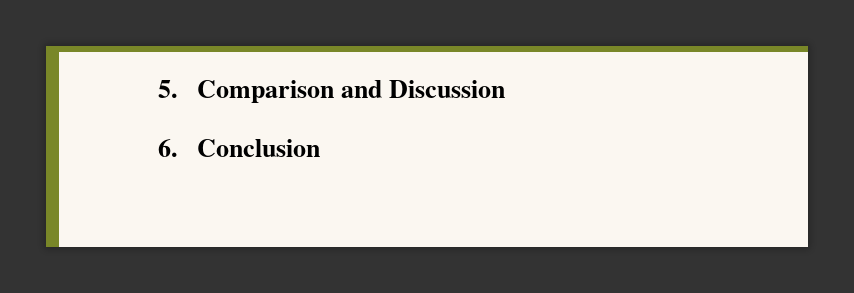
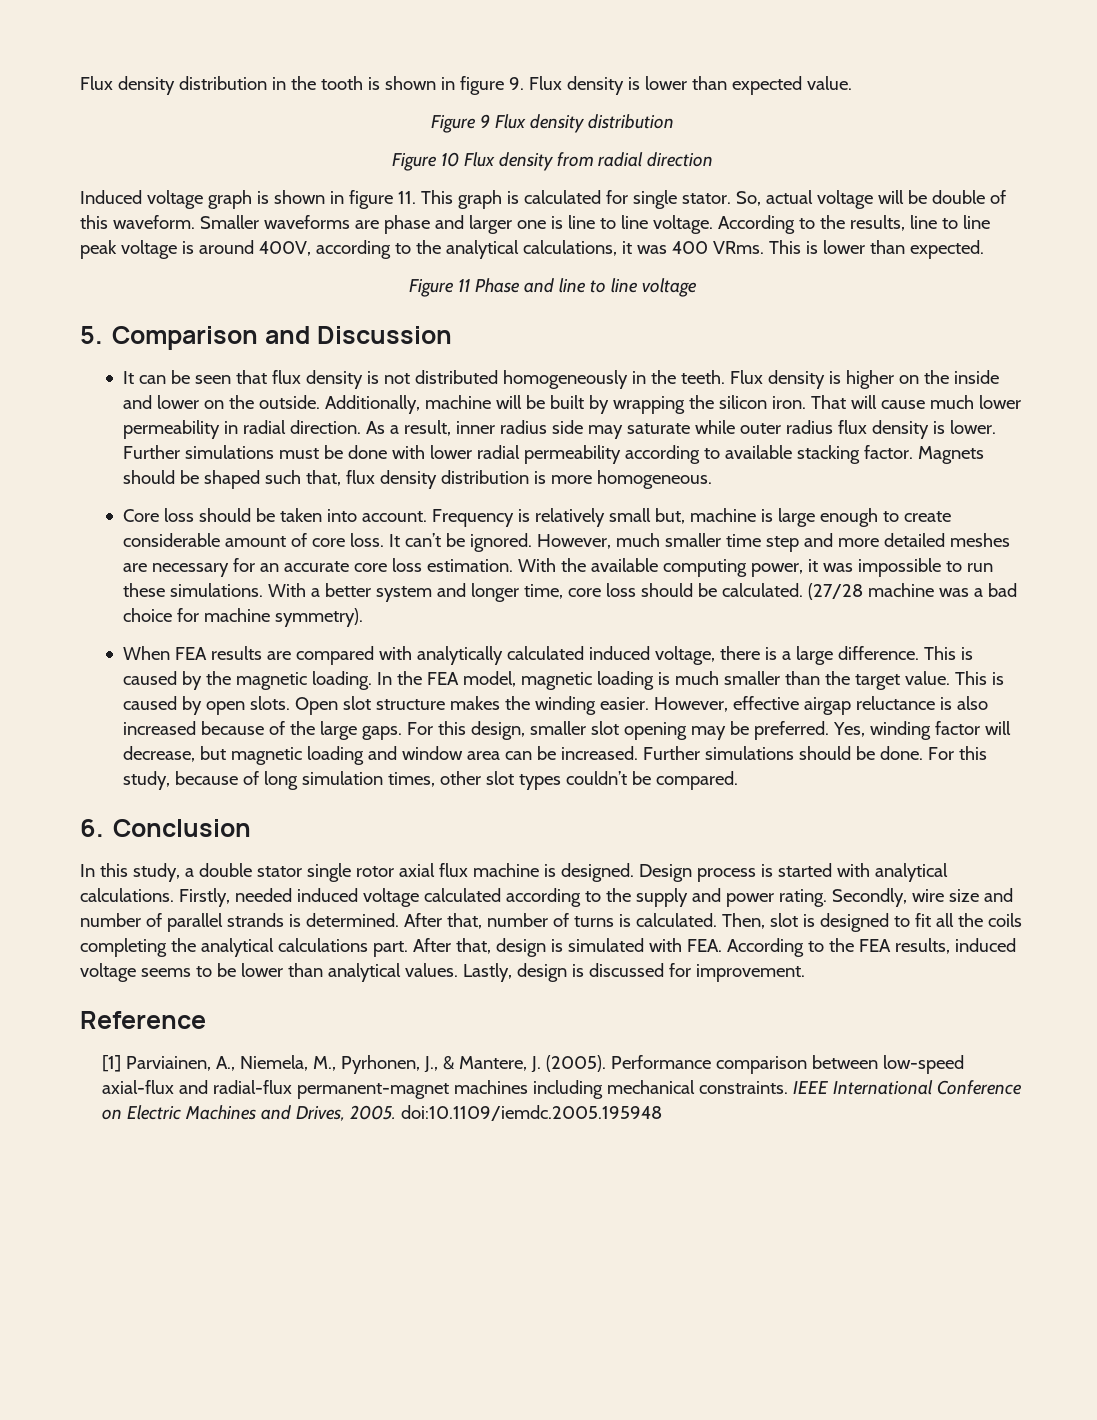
+ Flux density distribution in the tooth is shown in figure 9. Flux density is lower than expected value.
+ Figure 9 Flux density distribution
+ Figure 10 Flux density from radial direction
+ Induced voltage graph is shown in figure 11. This graph is calculated for single stator. So, actual voltage will be double of this waveform. Smaller waveforms are phase and larger one is line to line voltage. According to the results, line to line peak voltage is around 400V, according to the analytical calculations, it was 400 VRms. This is lower than expected.
+ Figure 11 Phase and line to line voltage
  5. Comparison and Discussion
+ It can be seen that flux density is not distributed homogeneously in the teeth. Flux density is higher on the inside and lower on the outside. Additionally, machine will be built by wrapping the silicon iron. That will cause much lower permeability in radial direction. As a result, inner radius side may saturate while outer radius flux density is lower. Further simulations must be done with lower radial permeability according to available stacking factor. Magnets should be shaped such that, flux density distribution is more homogeneous.
+ Core loss should be taken into account. Frequency is relatively small but, machine is large enough to create considerable amount of core loss. It can’t be ignored. However, much smaller time step and more detailed meshes are necessary for an accurate core loss estimation. With the available computing power, it was impossible to run these simulations. With a better system and longer time, core loss should be calculated. (27/28 machine was a bad choice for machine symmetry).
+ When FEA results are compared with analytically calculated induced voltage, there is a large difference. This is caused by the magnetic loading. In the FEA model, magnetic loading is much smaller than the target value. This is caused by open slots. Open slot structure makes the winding easier. However, effective airgap reluctance is also increased because of the large gaps. For this design, smaller slot opening may be preferred. Yes, winding factor will decrease, but magnetic loading and window area can be increased. Further simulations should be done. For this study, because of long simulation times, other slot types couldn’t be compared.
  6. Conclusion
+ In this study, a double stator single rotor axial flux machine is designed. Design process is started with analytical calculations. Firstly, needed induced voltage calculated according to the supply and power rating. Secondly, wire size and number of parallel strands is determined. After that, number of turns is calculated. Then, slot is designed to fit all the coils completing the analytical calculations part. After that, design is simulated with FEA. According to the FEA results, induced voltage seems to be lower than analytical values. Lastly, design is discussed for improvement.
+ Reference
+ [1] Parviainen, A., Niemela, M., Pyrhonen, J., & Mantere, J. (2005). Performance comparison between low-speed axial-flux and radial-flux permanent-magnet machines including mechanical constraints. IEEE International Conference on Electric Machines and Drives, 2005. doi:10.1109/iemdc.2005.195948

